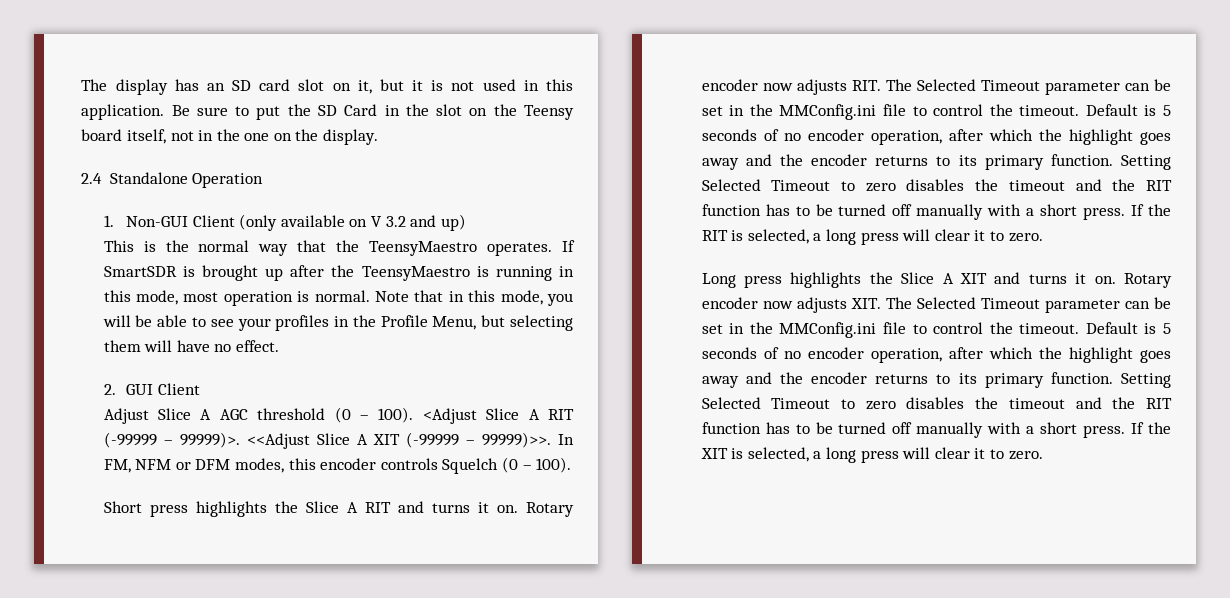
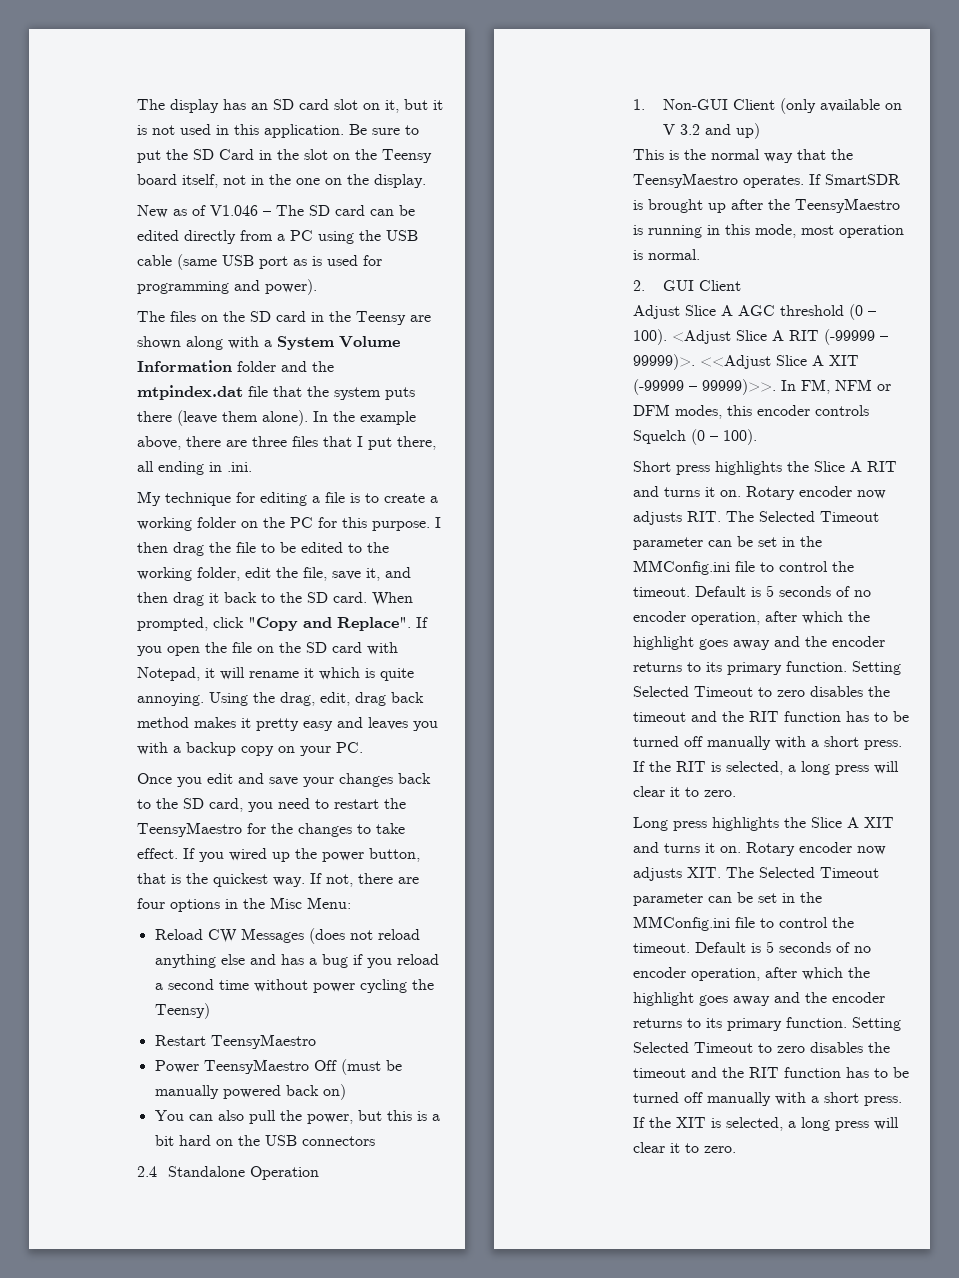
+ New as of V1.046 – The SD card can be edited directly from a PC using the USB cable (same USB port as is used for programming and power).
+ The files on the SD card in the Teensy are shown along with a System Volume Information folder and the mtpindex.dat file that the system puts there (leave them alone). In the example above, there are three files that I put there, all ending in .ini.
+ My technique for editing a file is to create a working folder on the PC for this purpose. I then drag the file to be edited to the working folder, edit the file, save it, and then drag it back to the SD card. When prompted, click "Copy and Replace". If you open the file on the SD card with Notepad, it will rename it which is quite annoying. Using the drag, edit, drag back method makes it pretty easy and leaves you with a backup copy on your PC.
+ Once you edit and save your changes back to the SD card, you need to restart the TeensyMaestro for the changes to take effect. If you wired up the power button, that is the quickest way. If not, there are four options in the Misc Menu:
+ Reload CW Messages (does not reload anything else and has a bug if you reload a second time without power cycling the Teensy)
+ Restart TeensyMaestro
+ Power TeensyMaestro Off (must be manually powered back on)
+ You can also pull the power, but this is a bit hard on the USB connectors
- Note that in this mode, you will be able to see your profiles in the Profile Menu, but selecting them will have no effect.

